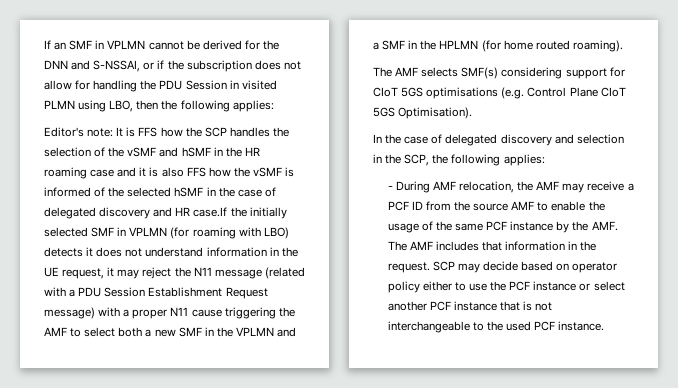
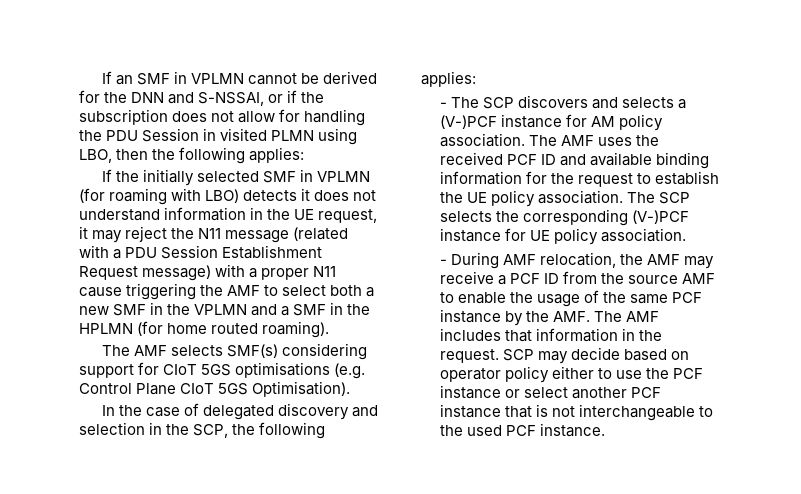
- Editor's note: It is FFS how the SCP handles the selection of the vSMF and hSMF in the HR roaming case and it is also FFS how the vSMF is informed of the selected hSMF in the case of delegated discovery and HR case.If the initially selected SMF in VPLMN (for roaming with LBO) detects it does not understand information in the UE request, it may reject the N11 message (related with a PDU Session Establishment Request message) with a proper N11 cause triggering the AMF to select both a new SMF in the VPLMN and a SMF in the HPLMN (for home routed roaming).
+ If the initially selected SMF in VPLMN (for roaming with LBO) detects it does not understand information in the UE request, it may reject the N11 message (related with a PDU Session Establishment Request message) with a proper N11 cause triggering the AMF to select both a new SMF in the VPLMN and a SMF in the HPLMN (for home routed roaming).
+ - The SCP discovers and selects a (V-)PCF instance for AM policy association. The AMF uses the received PCF ID and available binding information for the request to establish the UE policy association. The SCP selects the corresponding (V-)PCF instance for UE policy association.

